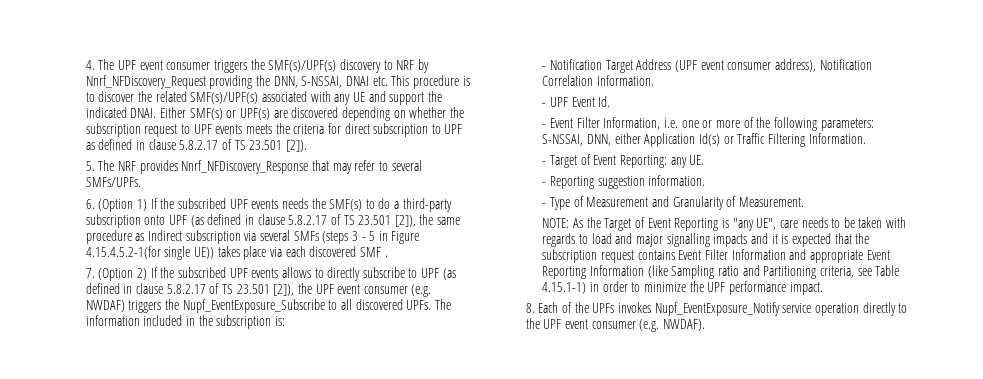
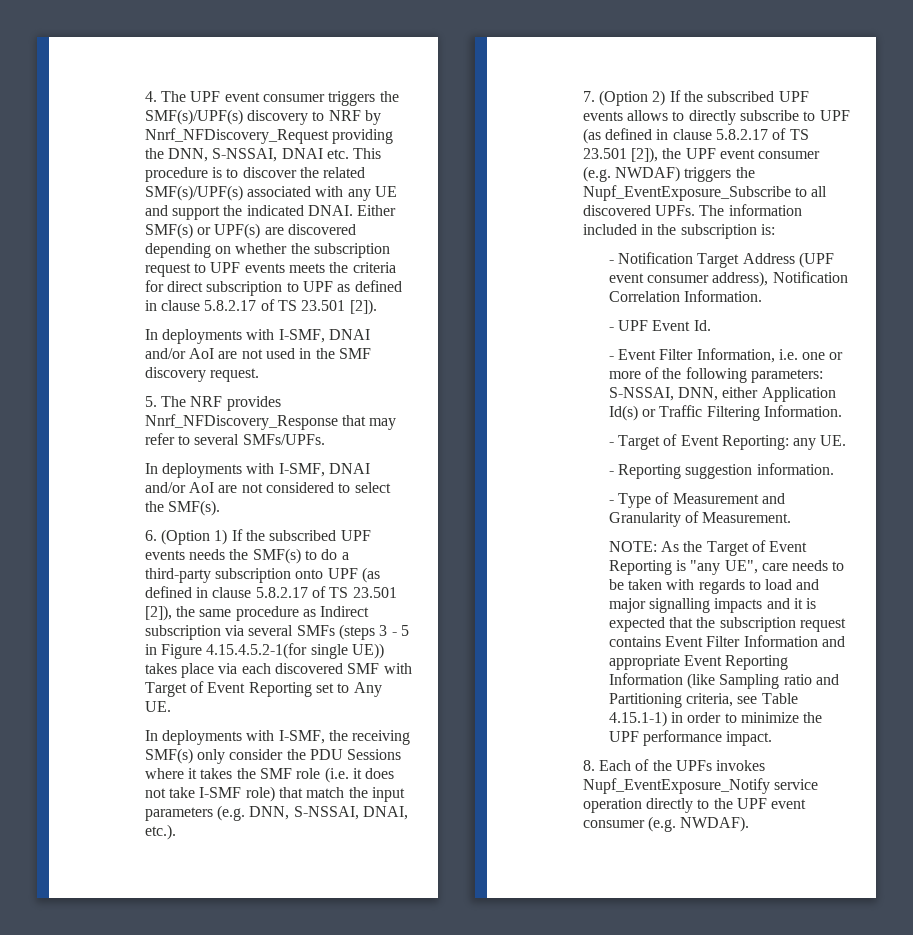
+ In deployments with I-SMF, DNAI and/or AoI are not used in the SMF discovery request.
+ In deployments with I-SMF, DNAI and/or AoI are not considered to select the SMF(s).
- 6. (Option 1) If the subscribed UPF events needs the SMF(s) to do a third-party subscription onto UPF (as defined in clause 5.8.2.17 of TS 23.501 [2]), the same procedure as Indirect subscription via several SMFs (steps 3 - 5 in Figure 4.15.4.5.2-1(for single UE)) takes place via each discovered SMF .
+ 6. (Option 1) If the subscribed UPF events needs the SMF(s) to do a third-party subscription onto UPF (as defined in clause 5.8.2.17 of TS 23.501 [2]), the same procedure as Indirect subscription via several SMFs (steps 3 - 5 in Figure 4.15.4.5.2-1(for single UE)) takes place via each discovered SMF with Target of Event Reporting set to Any UE.
+ In deployments with I-SMF, the receiving SMF(s) only consider the PDU Sessions where it takes the SMF role (i.e. it does not take I-SMF role) that match the input parameters (e.g. DNN, S-NSSAI, DNAI, etc.).

